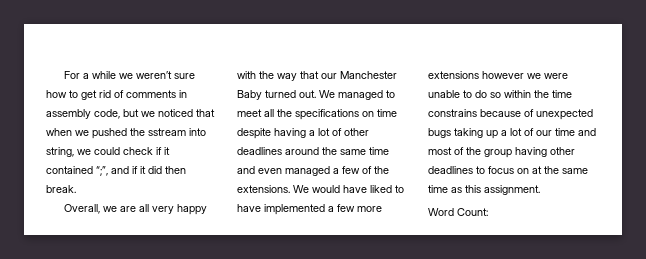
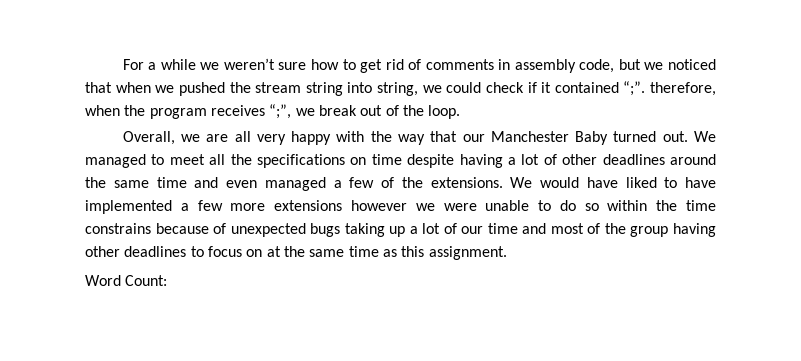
- For a while we weren’t sure how to get rid of comments in assembly code, but we noticed that when we pushed the sstream into string, we could check if it contained “;”, and if it did then break.
+ For a while we weren’t sure how to get rid of comments in assembly code, but we noticed that when we pushed the stream string into string, we could check if it contained “;”. therefore, when the program receives “;”, we break out of the loop.

